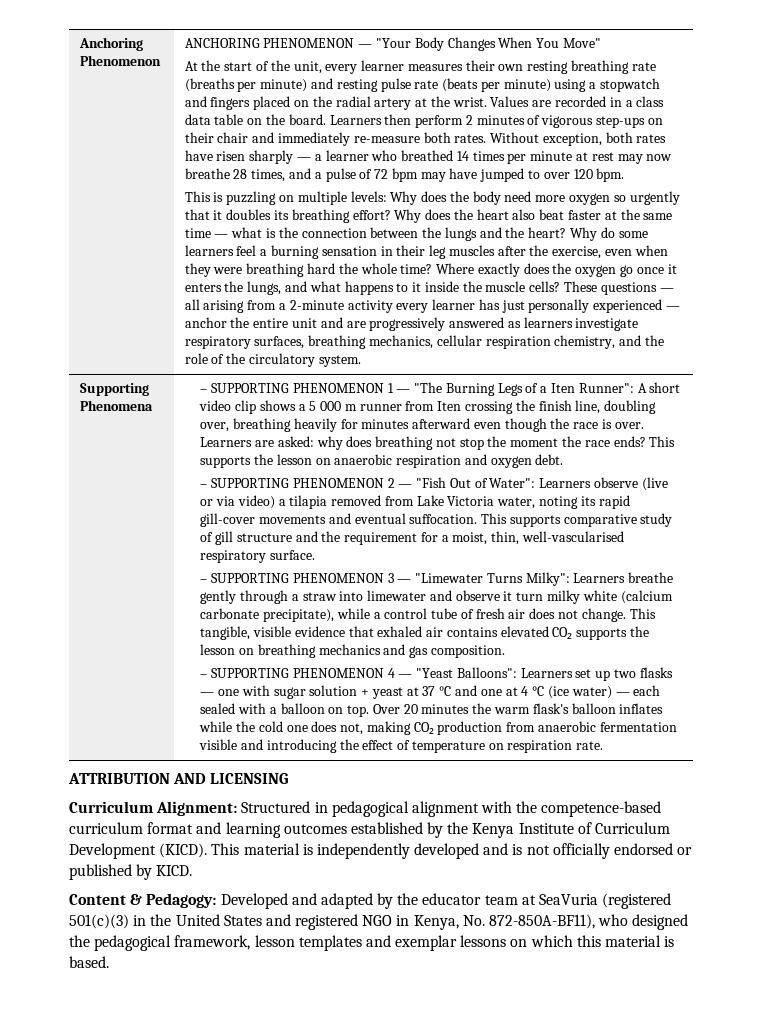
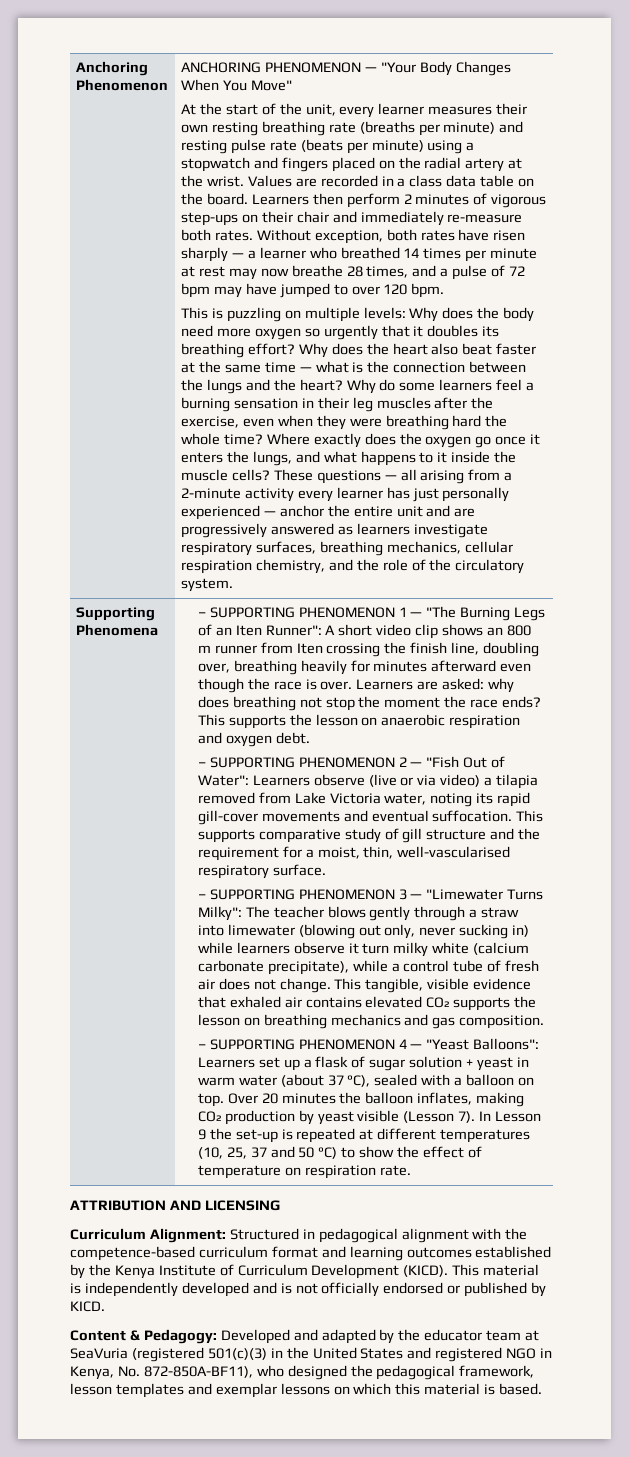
- – SUPPORTING PHENOMENON 1 — "The Burning Legs of a Iten Runner": A short video clip shows a 5 000 m runner from Iten crossing the finish line, doubling over, breathing heavily for minutes afterward even though the race is over.
+ – SUPPORTING PHENOMENON 1 — "The Burning Legs of an Iten Runner": A short video clip shows an 800 m runner from Iten crossing the finish line, doubling over, breathing heavily for minutes afterward even though the race is over.
- – SUPPORTING PHENOMENON 3 — "Limewater Turns Milky": Learners breathe gently through a straw into limewater and observe it turn milky white (calcium carbonate precipitate), while a control tube of fresh air does not change.
+ – SUPPORTING PHENOMENON 3 — "Limewater Turns Milky": The teacher blows gently through a straw into limewater (blowing out only, never sucking in) while learners observe it turn milky white (calcium carbonate precipitate), while a control tube of fresh air does not change.
- – SUPPORTING PHENOMENON 4 — "Yeast Balloons": Learners set up two flasks — one with sugar solution + yeast at 37 °C and one at 4 °C (ice water) — each sealed with a balloon on top.
+ – SUPPORTING PHENOMENON 4 — "Yeast Balloons": Learners set up a flask of sugar solution + yeast in warm water (about 37 °C), sealed with a balloon on top.
- Over 20 minutes the warm flask's balloon inflates while the cold one does not, making CO₂ production from anaerobic fermentation visible and introducing the effect of temperature on respiration rate.
+ Over 20 minutes the balloon inflates, making CO₂ production by yeast visible (Lesson 7). In Lesson 9 the set-up is repeated at different temperatures (10, 25, 37 and 50 °C) to show the effect of temperature on respiration rate.

